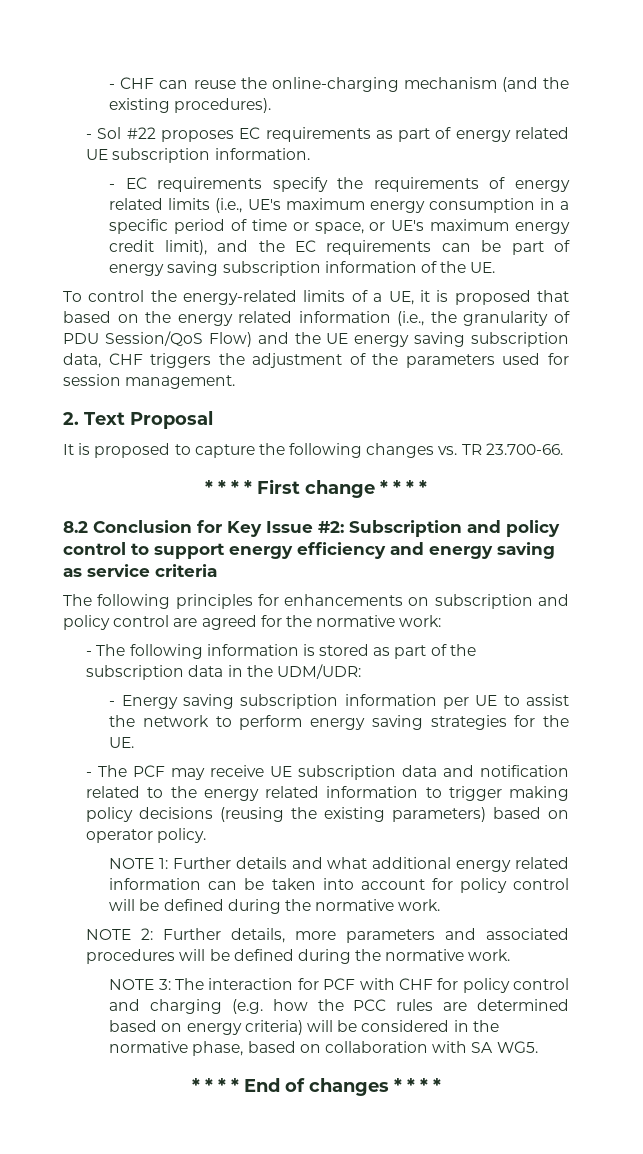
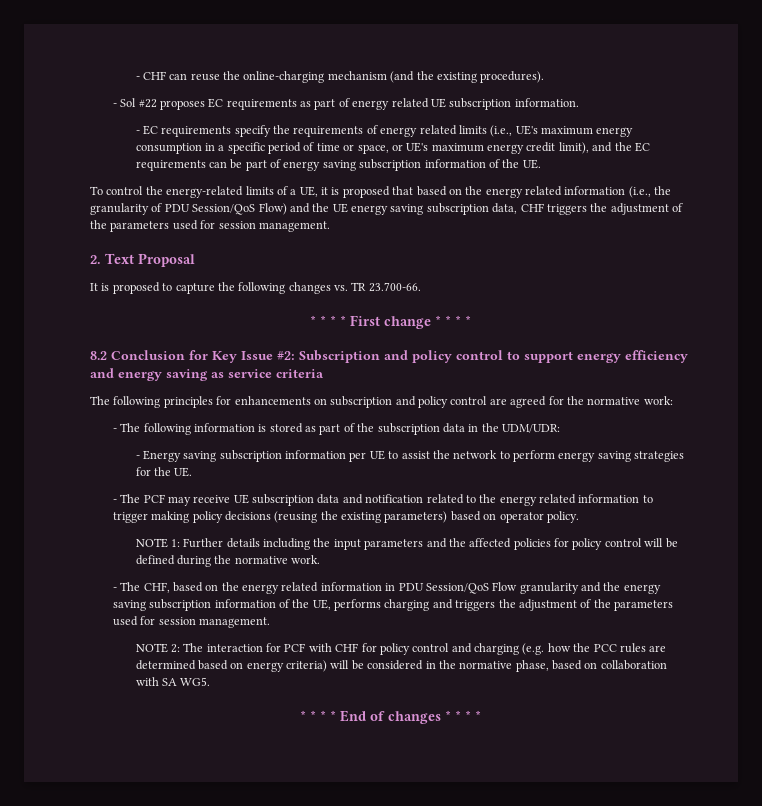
- NOTE 1: Further details and what additional energy related information can be taken into account for policy control will be defined during the normative work.
+ NOTE 1: Further details including the input parameters and the affected policies for policy control will be defined during the normative work.
- NOTE 2: Further details, more parameters and associated procedures will be defined during the normative work.
- NOTE 3: The interaction for PCF with CHF for policy control and charging (e.g. how the PCC rules are determined based on energy criteria) will be considered in the normative phase, based on collaboration with SA WG5.
+ - The CHF, based on the energy related information in PDU Session/QoS Flow granularity and the energy saving subscription information of the UE, performs charging and triggers the adjustment of the parameters used for session management.
+ NOTE 2: The interaction for PCF with CHF for policy control and charging (e.g. how the PCC rules are determined based on energy criteria) will be considered in the normative phase, based on collaboration with SA WG5.

